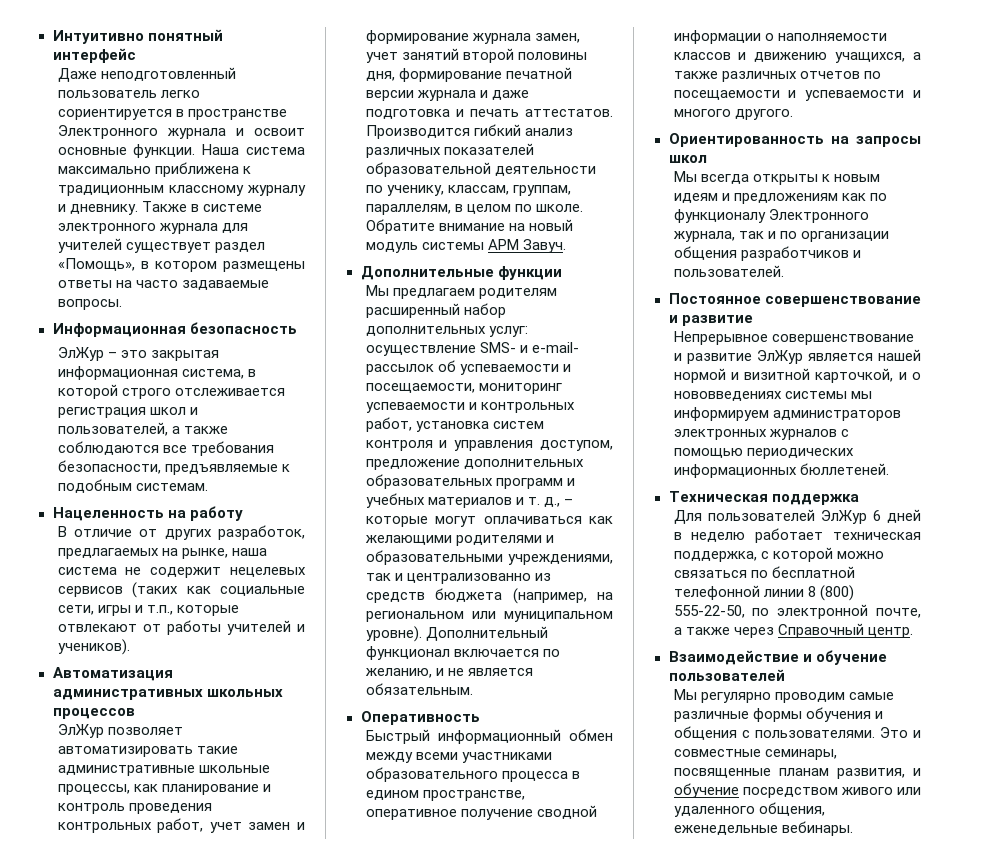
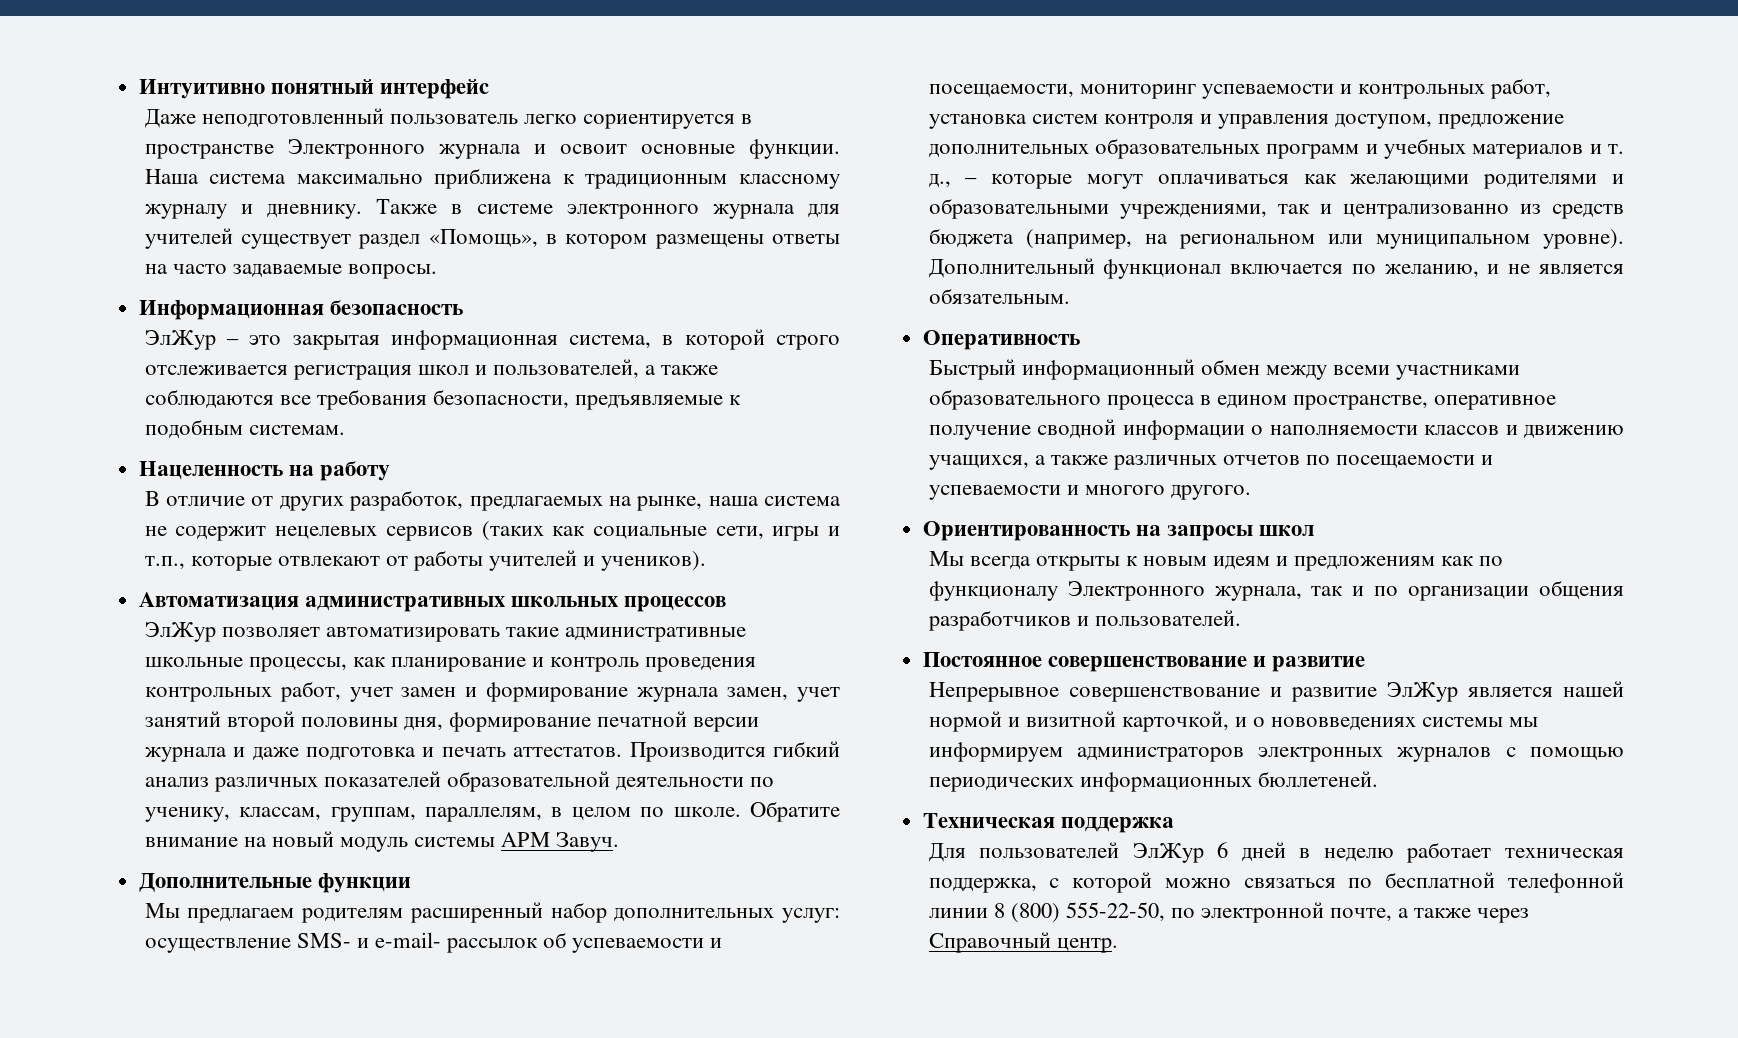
- Взаимодействие и обучение пользователей
- Мы регулярно проводим самые различные формы обучения и общения с пользователями. Это и совместные семинары, посвященные планам развития, и обучение посредством живого или удаленного общения, еженедельные вебинары.

